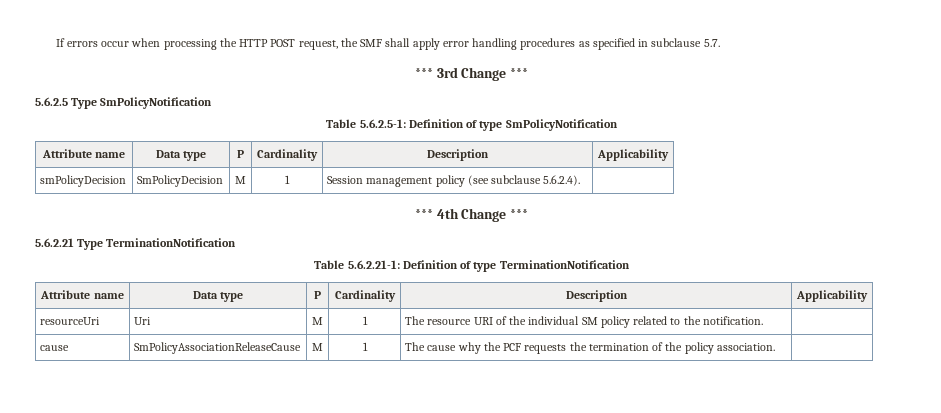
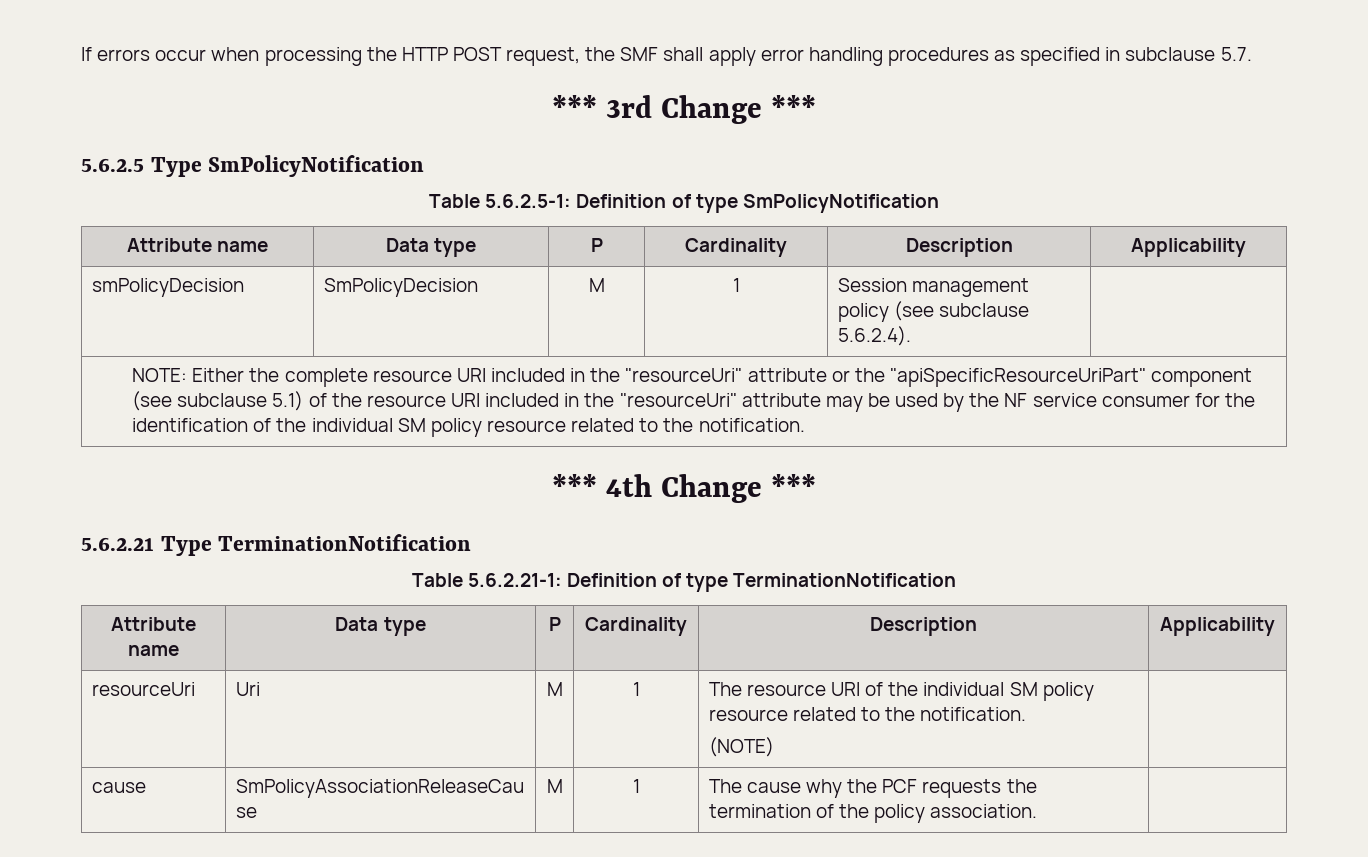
+ NOTE: Either the complete resource URI included in the "resourceUri" attribute or the "apiSpecificResourceUriPart" component (see subclause 5.1) of the resource URI included in the "resourceUri" attribute may be used by the NF service consumer for the identification of the individual SM policy resource related to the notification.
- resourceUri | Uri | M | 1 | The resource URI of the individual SM policy related to the notification. |
+ resourceUri | Uri | M | 1 | The resource URI of the individual SM policy resource related to the notification.
+ (NOTE) |

